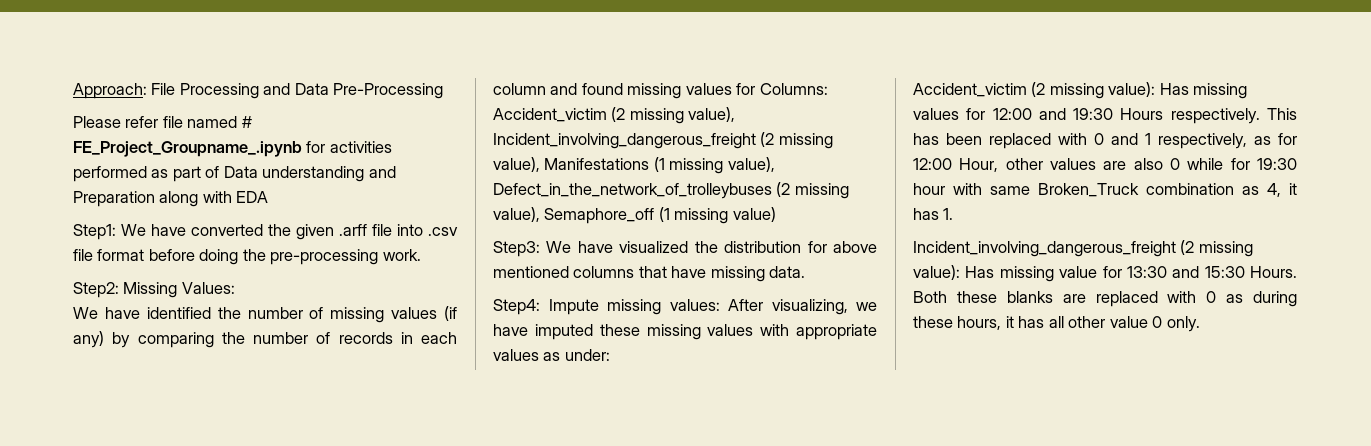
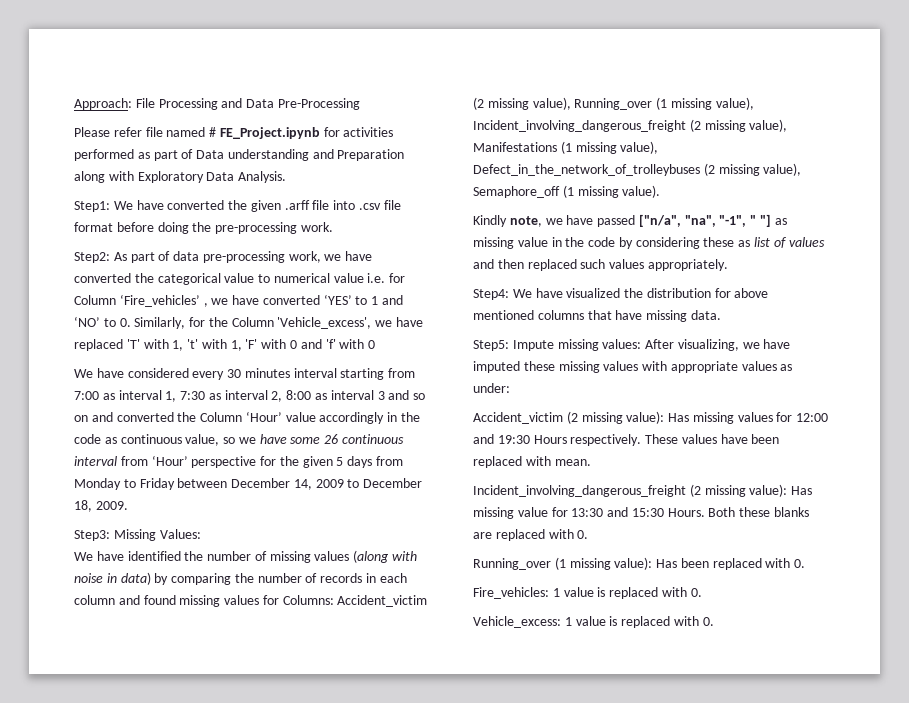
- Please refer file named # FE_Project_Groupname_.ipynb for activities performed as part of Data understanding and Preparation along with EDA
+ Please refer file named # FE_Project.ipynb for activities performed as part of Data understanding and Preparation along with Exploratory Data Analysis.
- Step2: Missing Values:
+ Step2: As part of data pre-processing work, we have converted the categorical value to numerical value i.e. for Column ‘Fire_vehicles’ , we have converted ‘YES’ to 1 and ‘NO’ to 0. Similarly, for the Column 'Vehicle_excess', we have replaced 'T' with 1, 't' with 1, 'F' with 0 and 'f' with 0
+ We have considered every 30 minutes interval starting from 7:00 as interval 1, 7:30 as interval 2, 8:00 as interval 3 and so on and converted the Column ‘Hour’ value accordingly in the code as continuous value, so we have some 26 continuous interval from ‘Hour’ perspective for the given 5 days from Monday to Friday between December 14, 2009 to December 18, 2009.
+ Step3: Missing Values:
- We have identified the number of missing values (if any) by comparing the number of records in each column and found missing values for Columns: Accident_victim (2 missing value), Incident_involving_dangerous_freight (2 missing value), Manifestations (1 missing value), Defect_in_the_network_of_trolleybuses (2 missing value), Semaphore_off (1 missing value)
- Step3: We have visualized the distribution for above mentioned columns that have missing data.
+ We have identified the number of missing values (along with noise in data) by comparing the number of records in each column and found missing values for Columns: Accident_victim (2 missing value), Running_over (1 missing value), Incident_involving_dangerous_freight (2 missing value), Manifestations (1 missing value), Defect_in_the_network_of_trolleybuses (2 missing value), Semaphore_off (1 missing value).
+ Kindly note, we have passed ["n/a", "na", "-1", " "] as missing value in the code by considering these as list of values and then replaced such values appropriately.
+ Step4: We have visualized the distribution for above mentioned columns that have missing data.
- Step4: Impute missing values: After visualizing, we have imputed these missing values with appropriate values as under:
+ Step5: Impute missing values: After visualizing, we have imputed these missing values with appropriate values as under:
- This has been replaced with 0 and 1 respectively, as for 12:00 Hour, other values are also 0 while for 19:30 hour with same Broken_Truck combination as 4, it has 1.
+ These values have been replaced with mean.
- Both these blanks are replaced with 0 as during these hours, it has all other value 0 only.
+ Both these blanks are replaced with 0.
+ Running_over (1 missing value): Has been replaced with 0.
+ Fire_vehicles: 1 value is replaced with 0.
+ Vehicle_excess: 1 value is replaced with 0.

